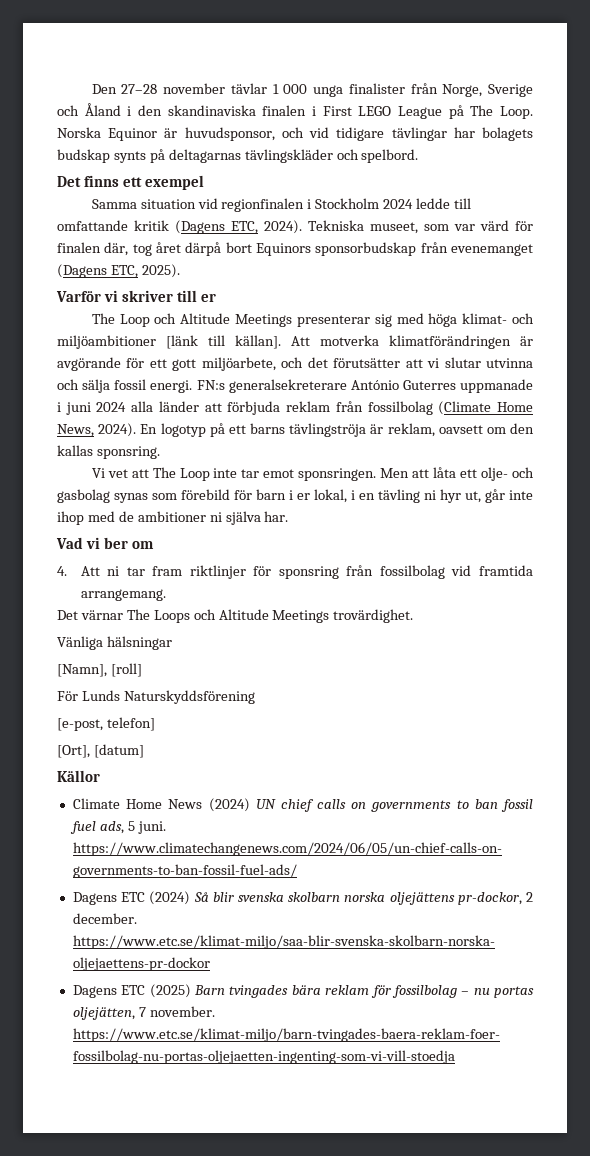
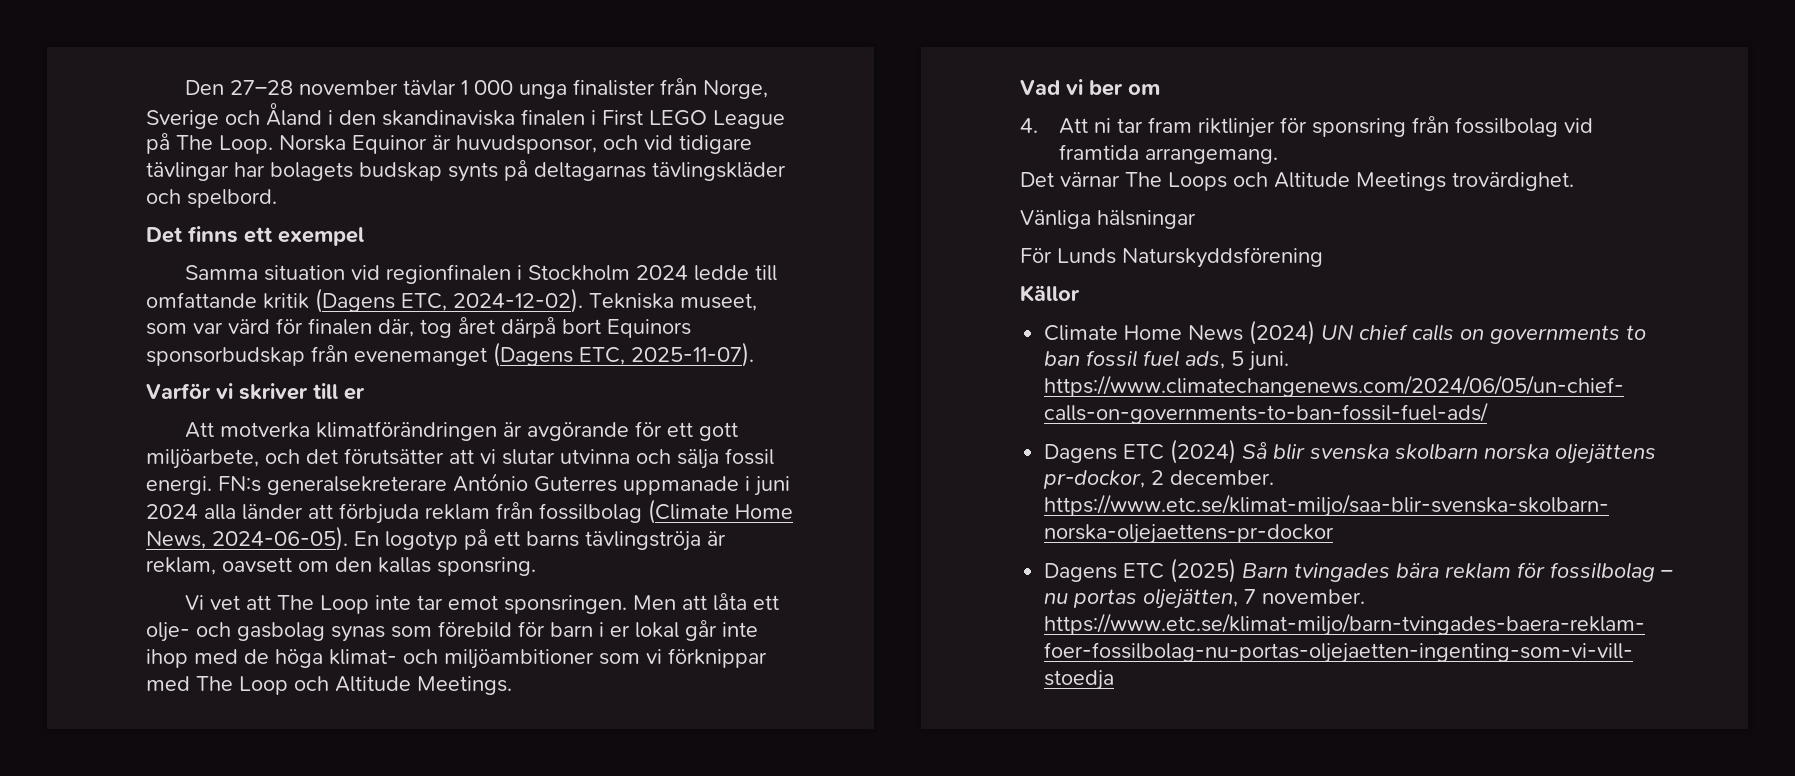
- Samma situation vid regionfinalen i Stockholm 2024 ledde till omfattande kritik (Dagens ETC, 2024).
+ Samma situation vid regionfinalen i Stockholm 2024 ledde till omfattande kritik (Dagens ETC, 2024-12-02).
- Tekniska museet, som var värd för finalen där, tog året därpå bort Equinors sponsorbudskap från evenemanget (Dagens ETC, 2025).
+ Tekniska museet, som var värd för finalen där, tog året därpå bort Equinors sponsorbudskap från evenemanget (Dagens ETC, 2025-11-07).
- The Loop och Altitude Meetings presenterar sig med höga klimat- och miljöambitioner [länk till källan].
- FN:s generalsekreterare António Guterres uppmanade i juni 2024 alla länder att förbjuda reklam från fossilbolag (Climate Home News, 2024).
+ FN:s generalsekreterare António Guterres uppmanade i juni 2024 alla länder att förbjuda reklam från fossilbolag (Climate Home News, 2024-06-05).
- Men att låta ett olje- och gasbolag synas som förebild för barn i er lokal, i en tävling ni hyr ut, går inte ihop med de ambitioner ni själva har.
+ Men att låta ett olje- och gasbolag synas som förebild för barn i er lokal går inte ihop med de höga klimat- och miljöambitioner som vi förknippar med The Loop och Altitude Meetings.
- [Namn], [roll]
- [e-post, telefon]
- [Ort], [datum]

